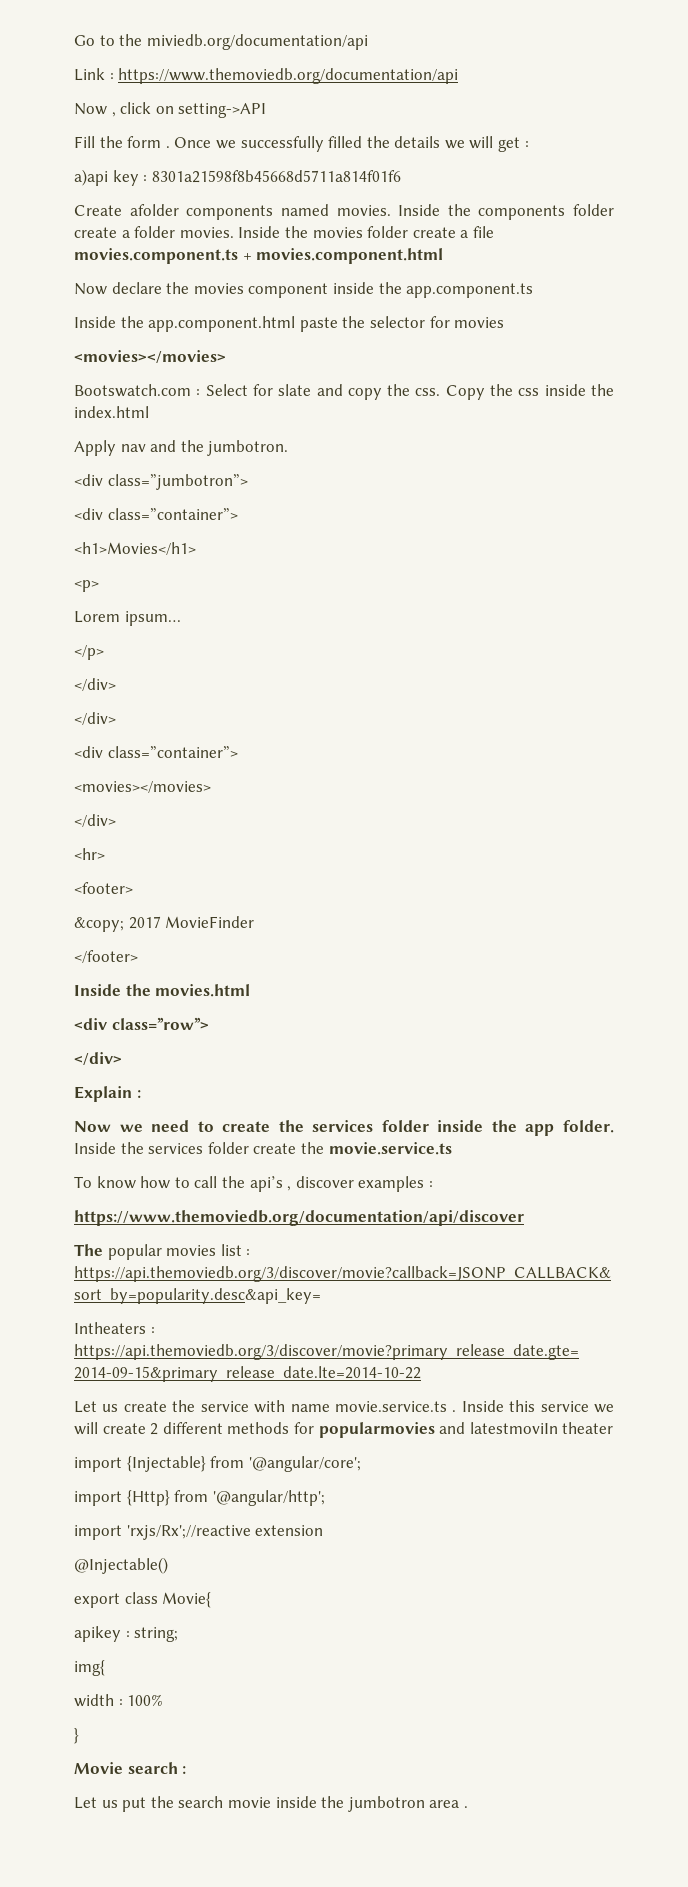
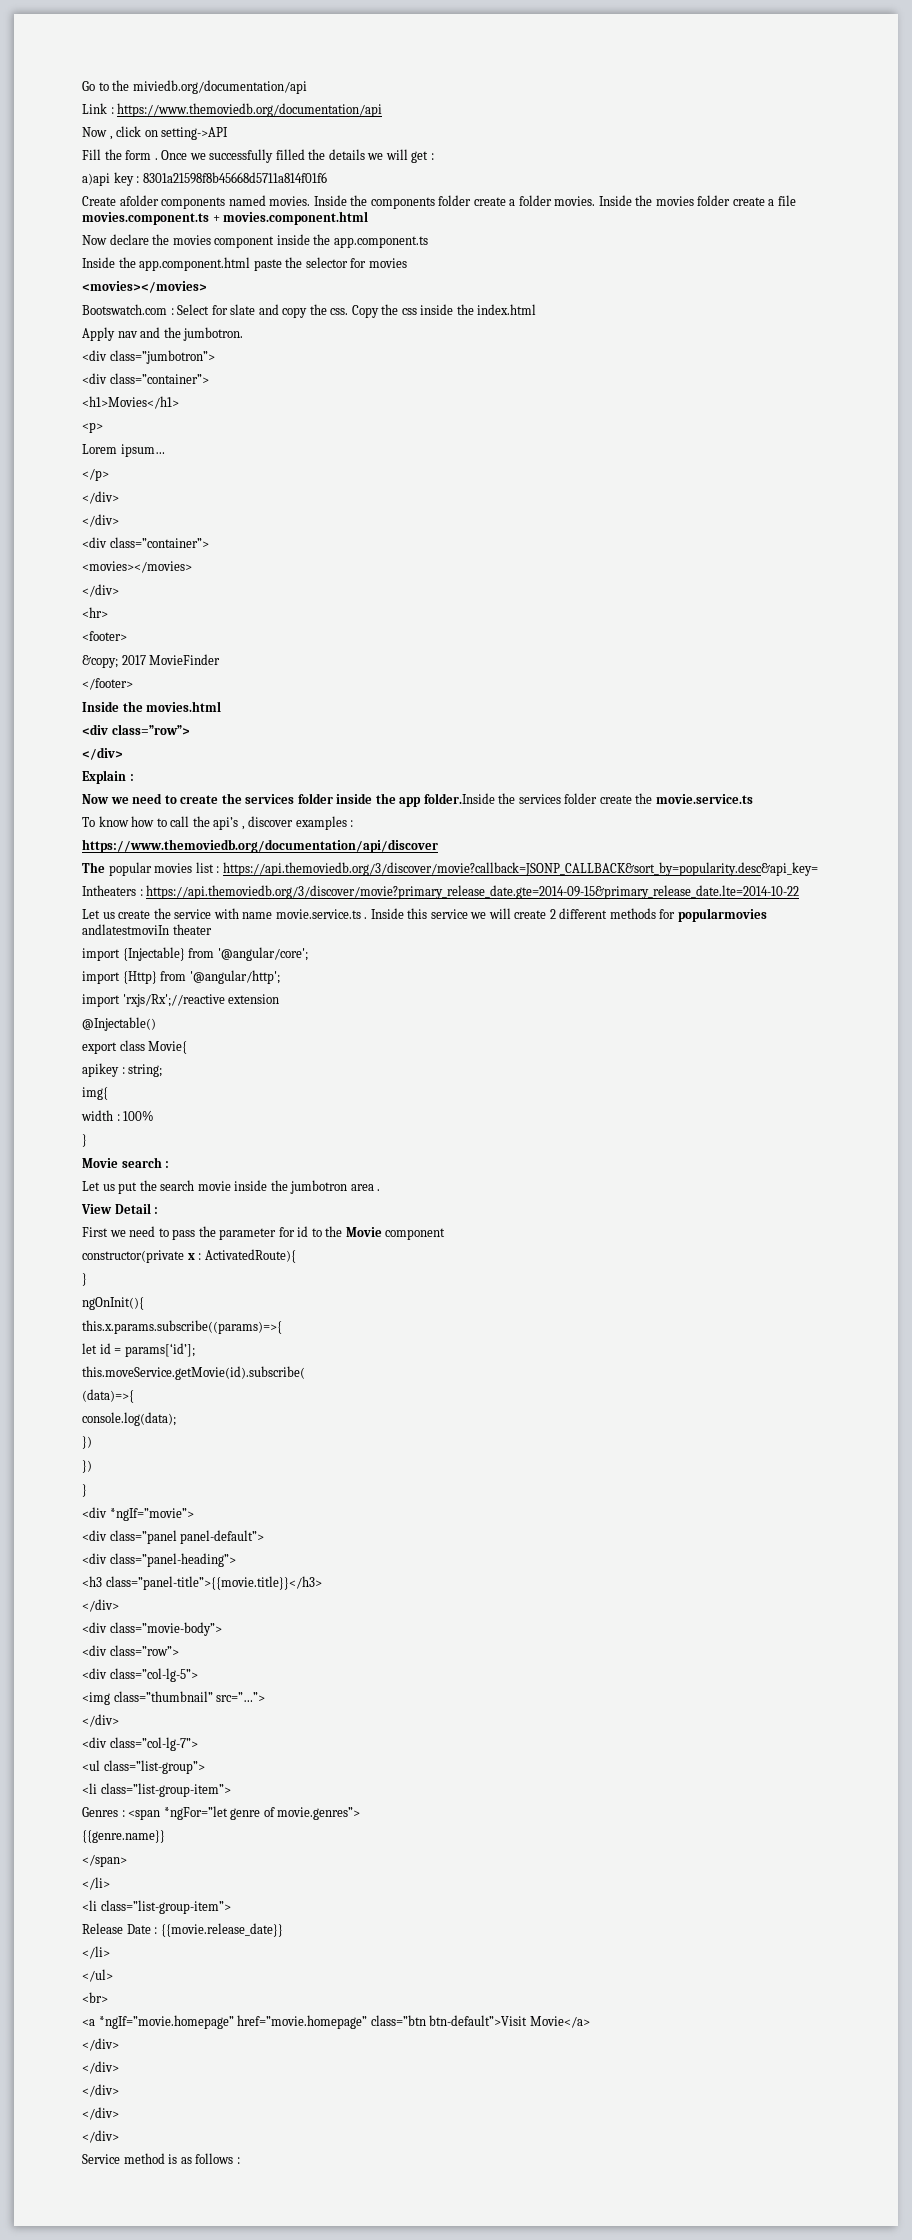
- Now we need to create the services folder inside the app folder. Inside the services folder create the movie.service.ts
+ Now we need to create the services folder inside the app folder.Inside the services folder create the movie.service.ts
- Inside this service we will create 2 different methods for popularmovies and latestmoviIn theater
+ Inside this service we will create 2 different methods for popularmovies andlatestmoviIn theater
+ View Detail :
+ First we need to pass the parameter for id to the Movie component
+ constructor(private x : ActivatedRoute){
+ }
+ ngOnInit(){
+ this.x.params.subscribe((params)=>{
+ let id = params[‘id’];
+ this.moveService.getMovie(id).subscribe(
+ (data)=>{
+ console.log(data);
+ })
+ })
+ }
+ <div *ngIf=”movie”>
+ <div class=”panel panel-default”>
+ <div class=”panel-heading”>
+ <h3 class=”panel-title”>{{movie.title}}</h3>
+ </div>
+ <div class=”movie-body”>
+ <div class=”row”>
+ <div class=”col-lg-5”>
+ <img class=”thumbnail” src=”…”>
+ </div>
+ <div class=”col-lg-7”>
+ <ul class=”list-group”>
+ <li class=”list-group-item”>
+ Genres : <span *ngFor=”let genre of movie.genres”>
+ {{genre.name}}
+ </span>
+ </li>
+ <li class=”list-group-item”>
+ Release Date : {{movie.release_date}}
+ </li>
+ </ul>
+ <br>
+ <a *ngIf=”movie.homepage” href=”movie.homepage” class=”btn btn-default”>Visit Movie</a>
+ </div>
+ </div>
+ </div>
+ </div>
+ </div>
+ Service method is as follows :

